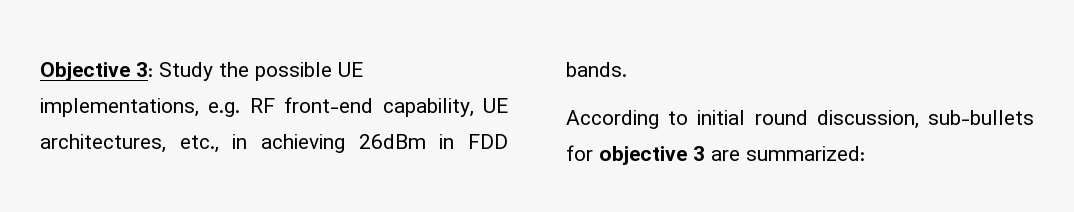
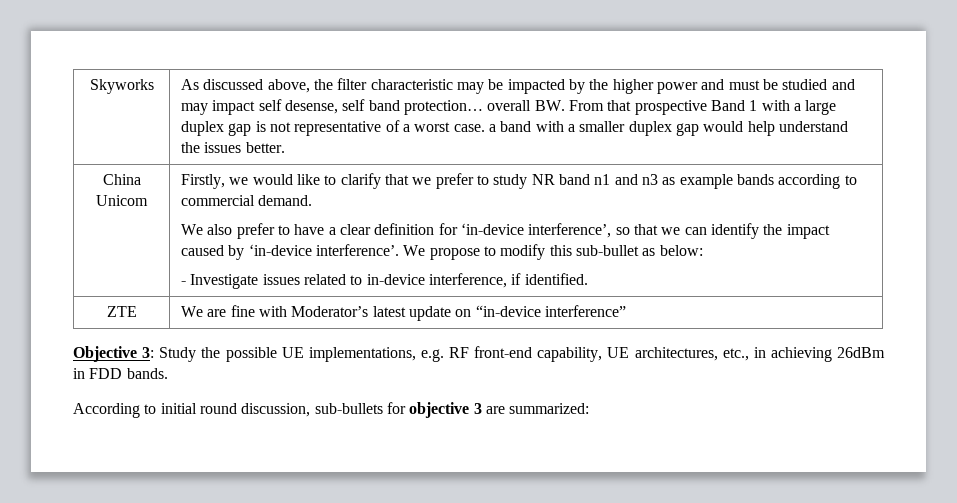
+ Skyworks | As discussed above, the filter characteristic may be impacted by the higher power and must be studied and may impact self desense, self band protection… overall BW. From that prospective Band 1 with a large duplex gap is not representative of a worst case. a band with a smaller duplex gap would help understand the issues better.
+ China Unicom | Firstly, we would like to clarify that we prefer to study NR band n1 and n3 as example bands according to commercial demand.
+ We also prefer to have a clear definition for ‘in-device interference’, so that we can identify the impact caused by ‘in-device interference’. We propose to modify this sub-bullet as below:
+ - Investigate issues related to in-device interference, if identified.
+ ZTE | We are fine with Moderator’s latest update on “in-device interference”

